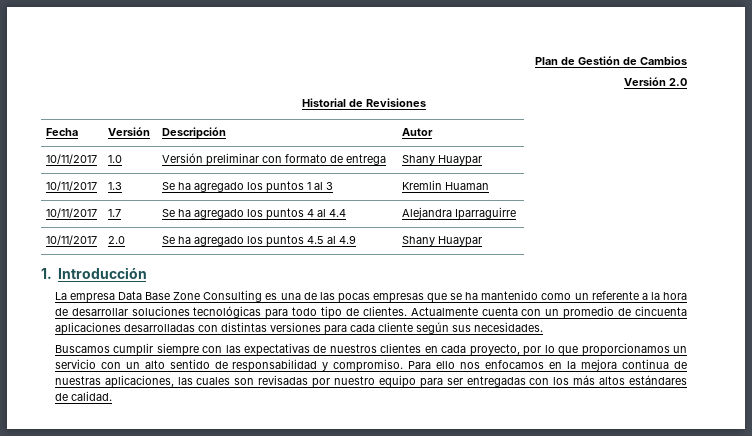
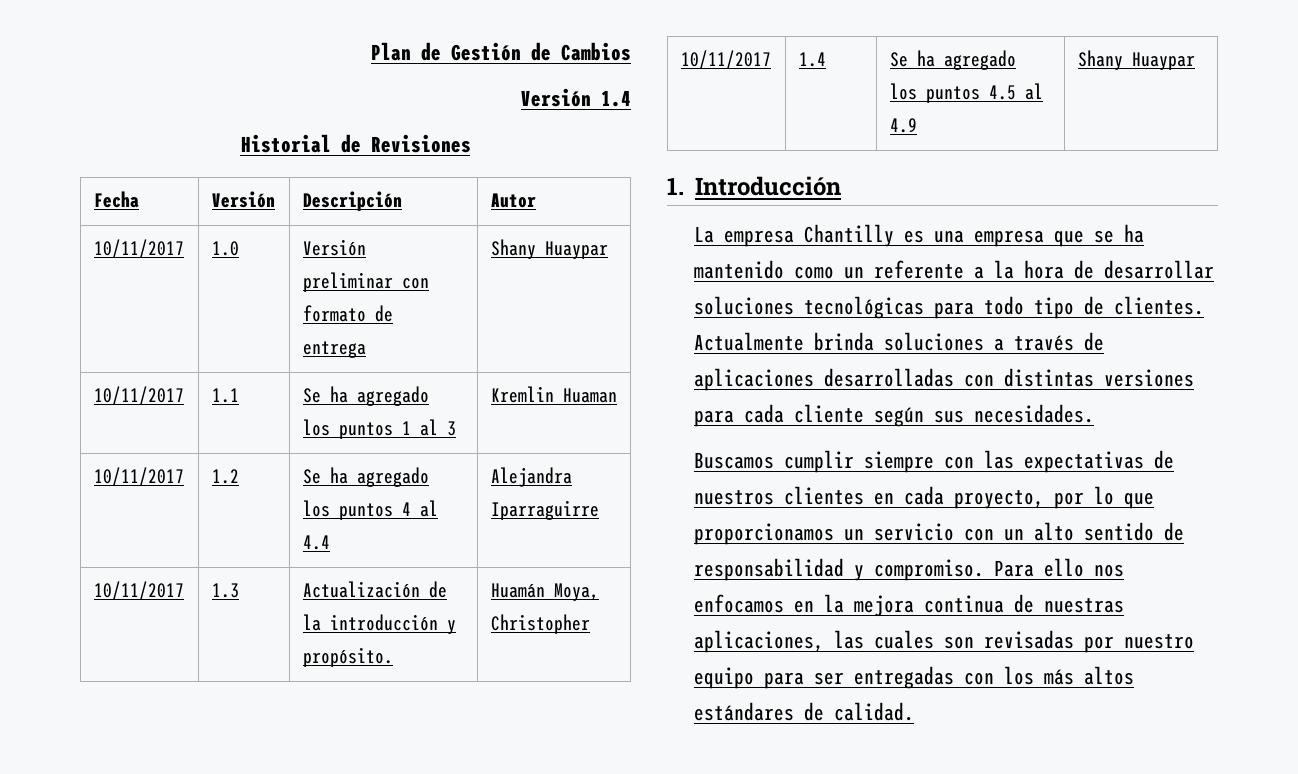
- Versión 2.0
+ Versión 1.4
- 10/11/2017 | 1.3 | Se ha agregado los puntos 1 al 3 | Kremlin Huaman
+ 10/11/2017 | 1.1 | Se ha agregado los puntos 1 al 3 | Kremlin Huaman
- 10/11/2017 | 1.7 | Se ha agregado los puntos 4 al 4.4 | Alejandra Iparraguirre
+ 10/11/2017 | 1.2 | Se ha agregado los puntos 4 al 4.4 | Alejandra Iparraguirre
- 10/11/2017 | 2.0 | Se ha agregado los puntos 4.5 al 4.9 | Shany Huaypar
+ 10/11/2017 | 1.3 | Actualización de la introducción y propósito. | Huamán Moya, Christopher
+ 10/11/2017 | 1.4 | Se ha agregado los puntos 4.5 al 4.9 | Shany Huaypar
- La empresa Data Base Zone Consulting es una de las pocas empresas que se ha mantenido como un referente a la hora de desarrollar soluciones tecnológicas para todo tipo de clientes.
+ La empresa Chantilly es una empresa que se ha mantenido como un referente a la hora de desarrollar soluciones tecnológicas para todo tipo de clientes.
- Actualmente cuenta con un promedio de cincuenta aplicaciones desarrolladas con distintas versiones para cada cliente según sus necesidades.
+ Actualmente brinda soluciones a través de aplicaciones desarrolladas con distintas versiones para cada cliente según sus necesidades.

